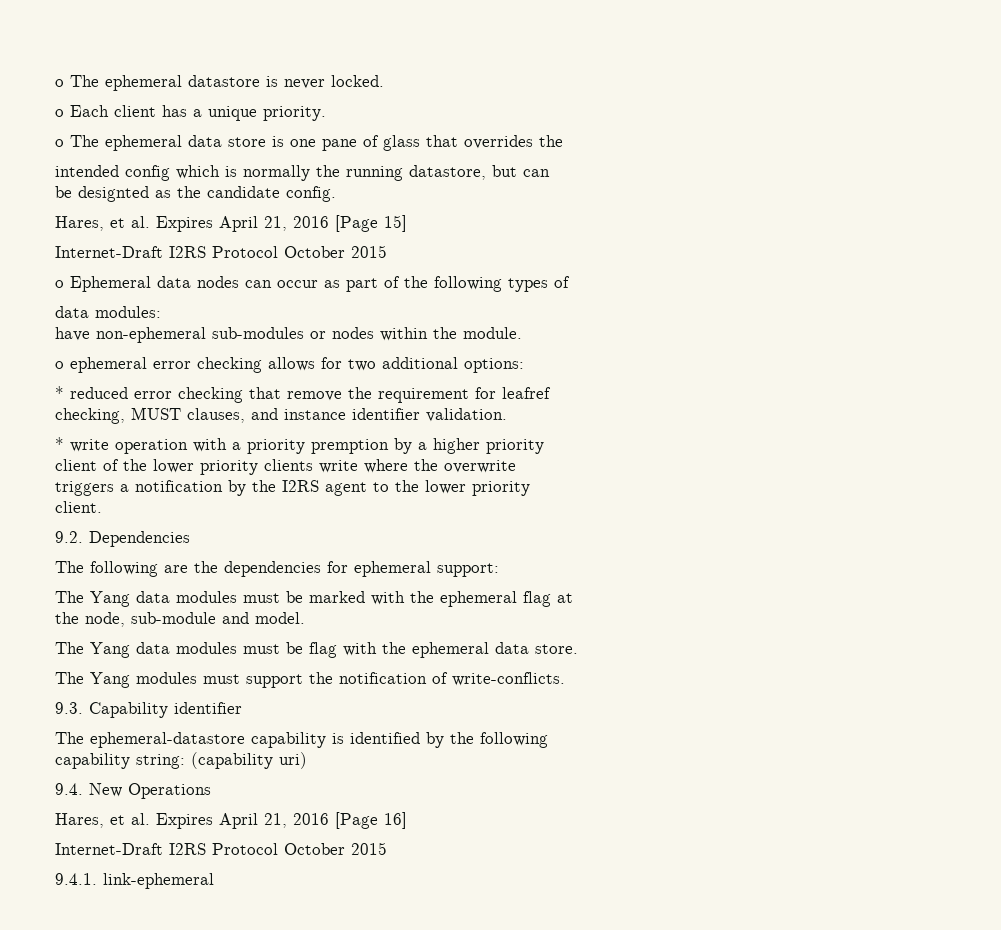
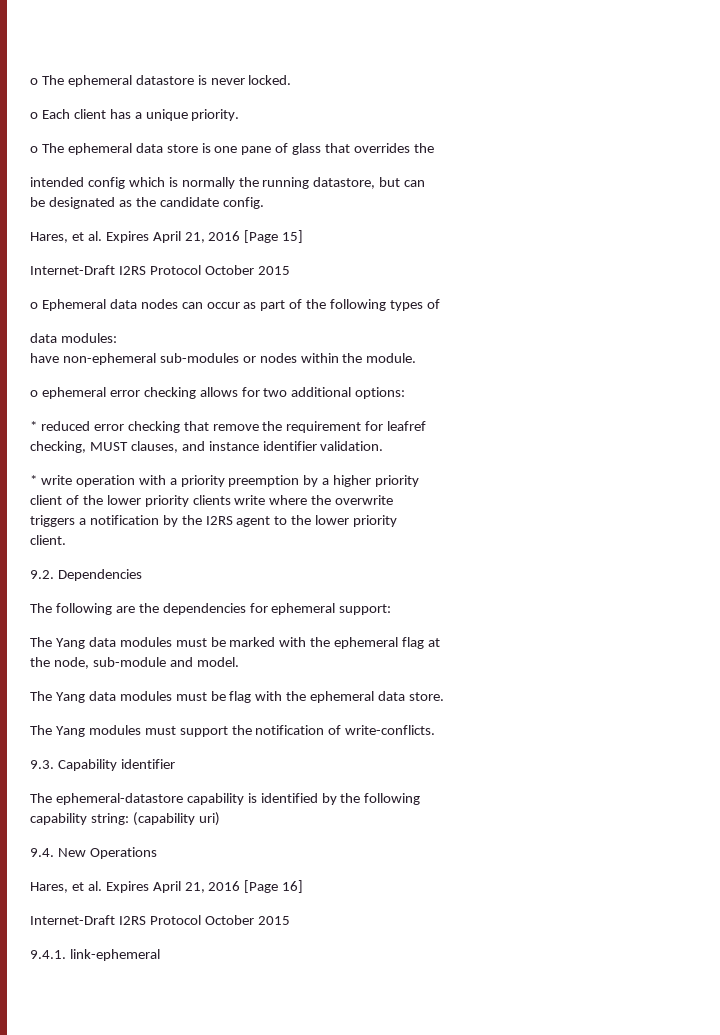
- be designted as the candidate config.
+ be designated as the candidate config.
- * write operation with a priority premption by a higher priority
+ * write operation with a priority preemption by a higher priority

